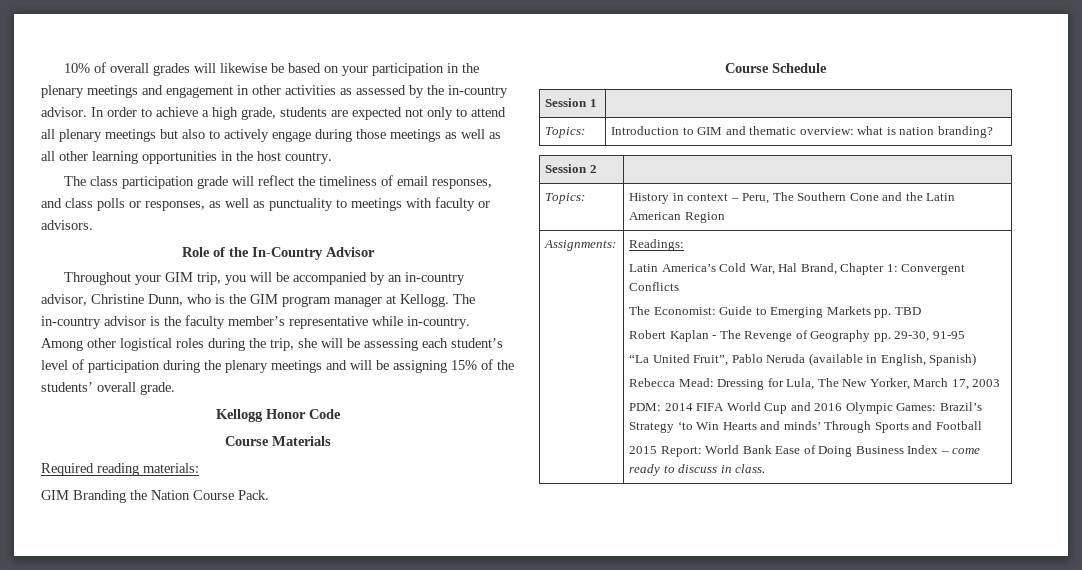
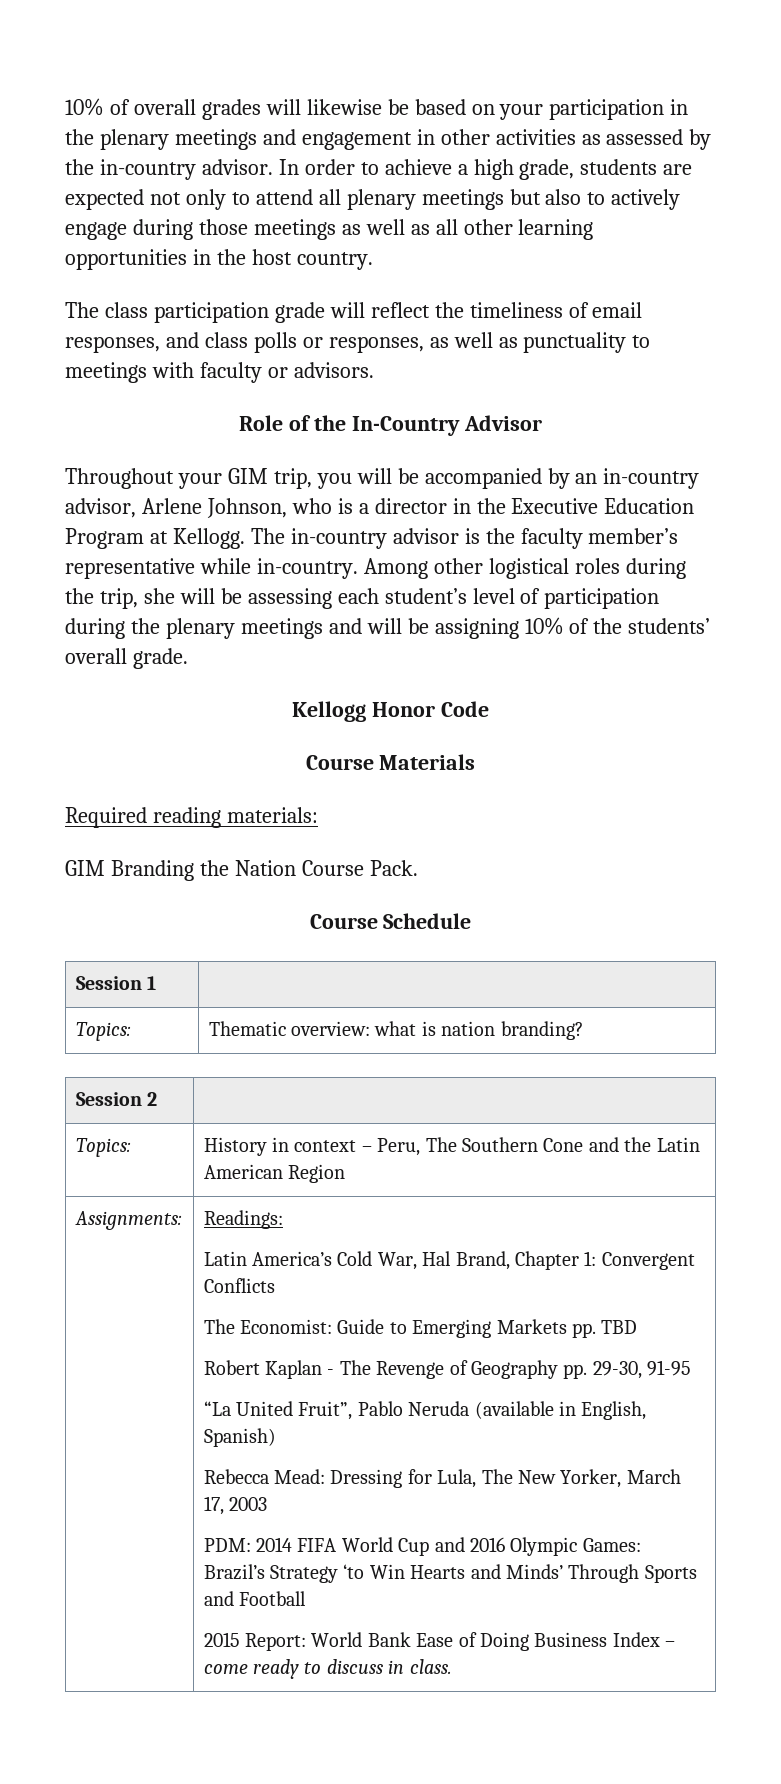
- Throughout your GIM trip, you will be accompanied by an in-country advisor, Christine Dunn, who is the GIM program manager at Kellogg.
+ Throughout your GIM trip, you will be accompanied by an in-country advisor, Arlene Johnson, who is a director in the Executive Education Program at Kellogg.
- Among other logistical roles during the trip, she will be assessing each student’s level of participation during the plenary meetings and will be assigning 15% of the students’ overall grade.
+ Among other logistical roles during the trip, she will be assessing each student’s level of participation during the plenary meetings and will be assigning 10% of the students’ overall grade.
- Topics: | Introduction to GIM and thematic overview: what is nation branding?
+ Topics: | Thematic overview: what is nation branding?
- PDM: 2014 FIFA World Cup and 2016 Olympic Games: Brazil’s Strategy ‘to Win Hearts and minds’ Through Sports and Football
+ PDM: 2014 FIFA World Cup and 2016 Olympic Games: Brazil’s Strategy ‘to Win Hearts and Minds’ Through Sports and Football

